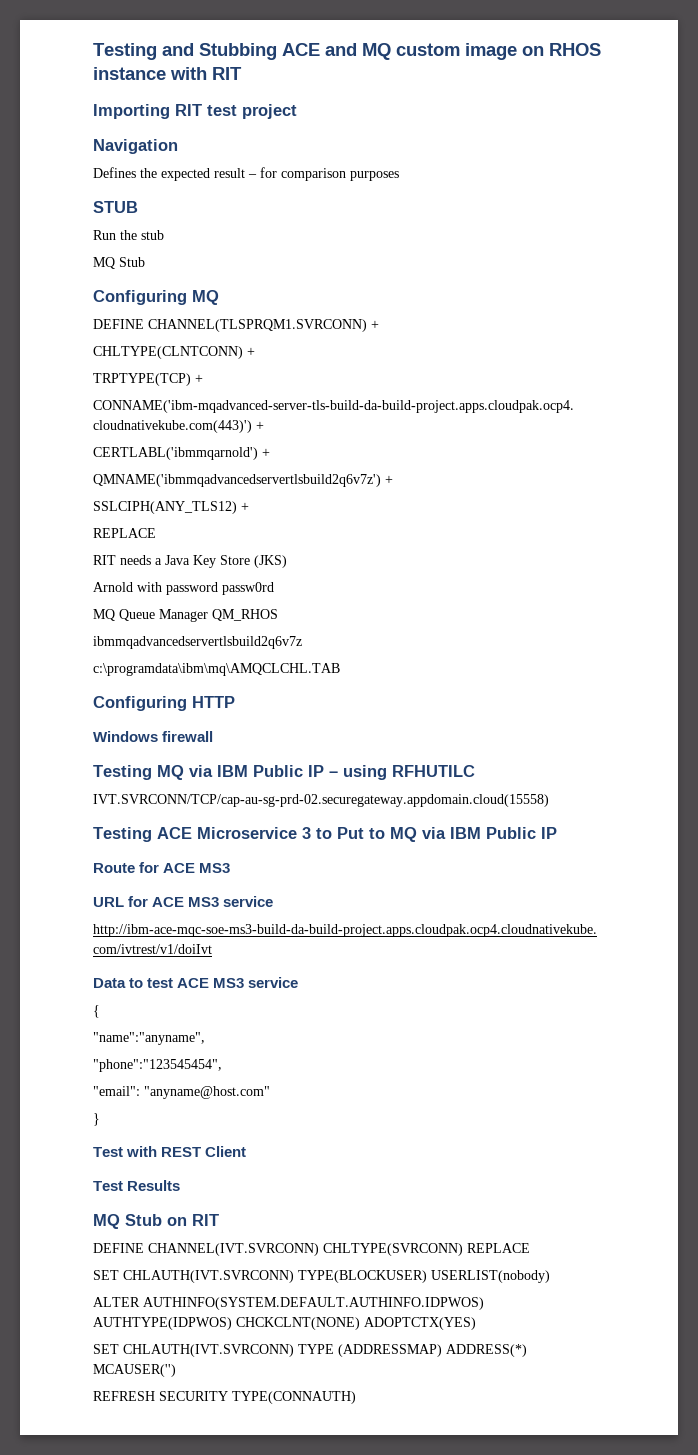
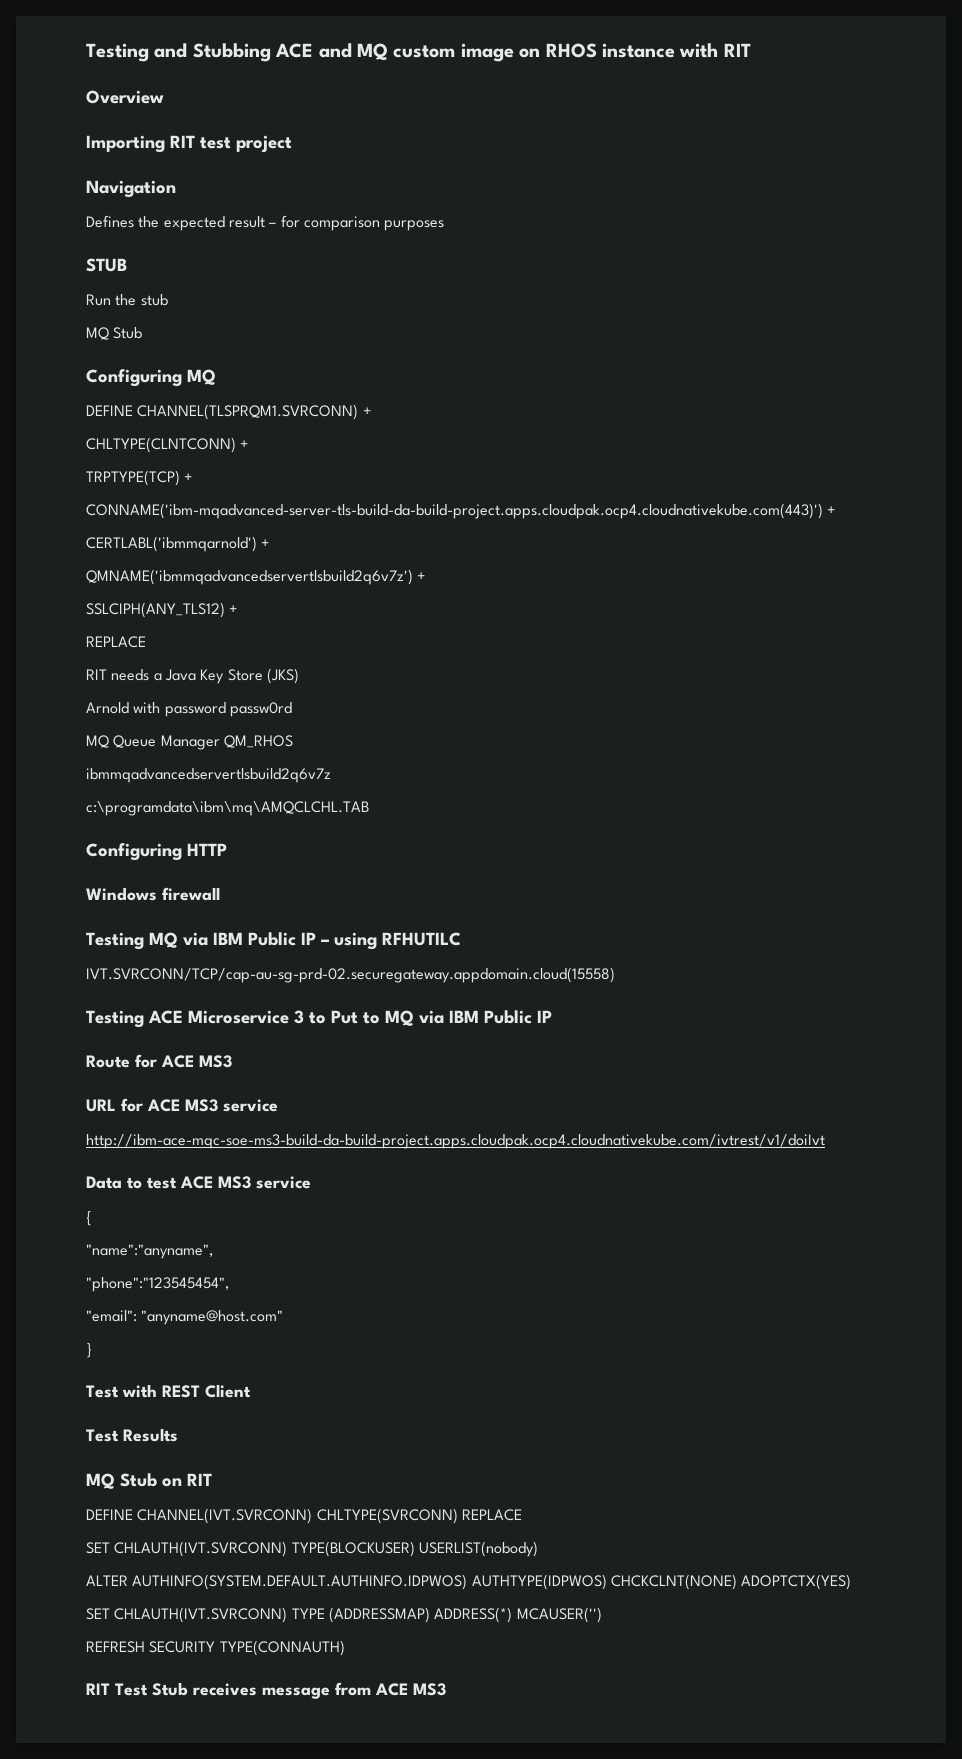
+ Overview
+ RIT Test Stub receives message from ACE MS3

